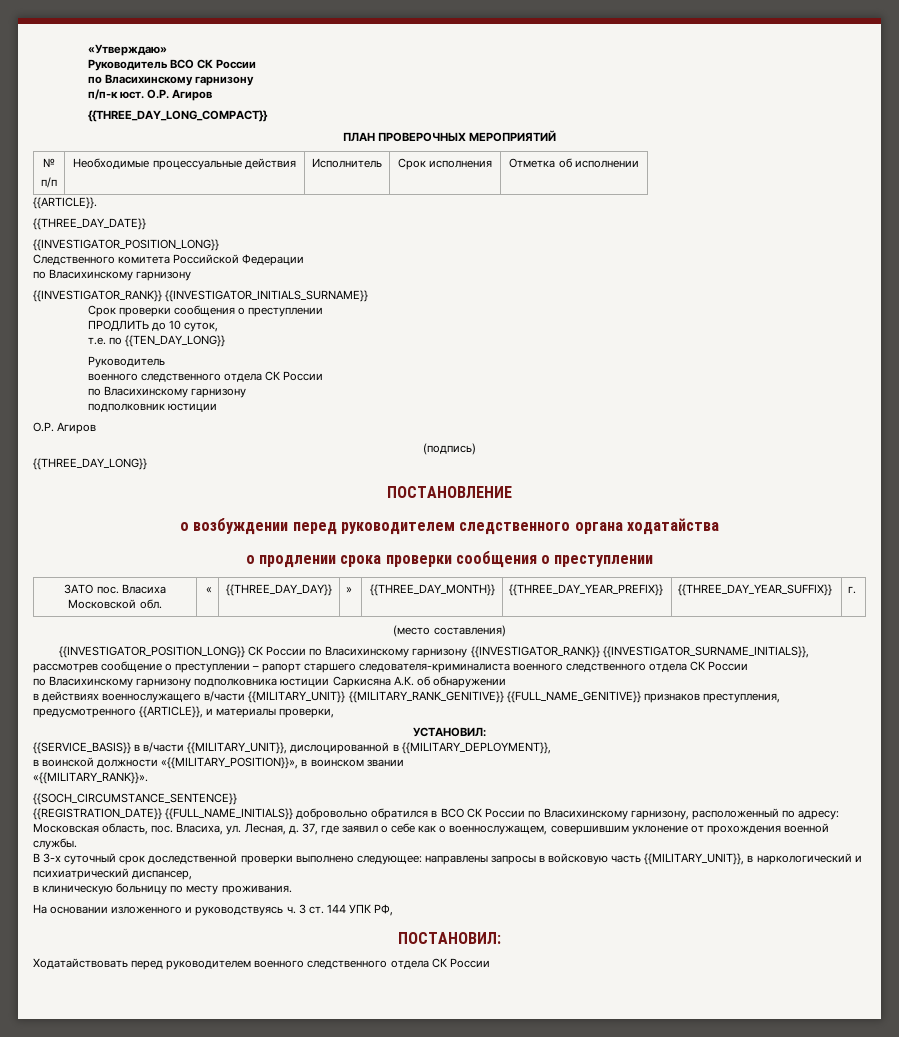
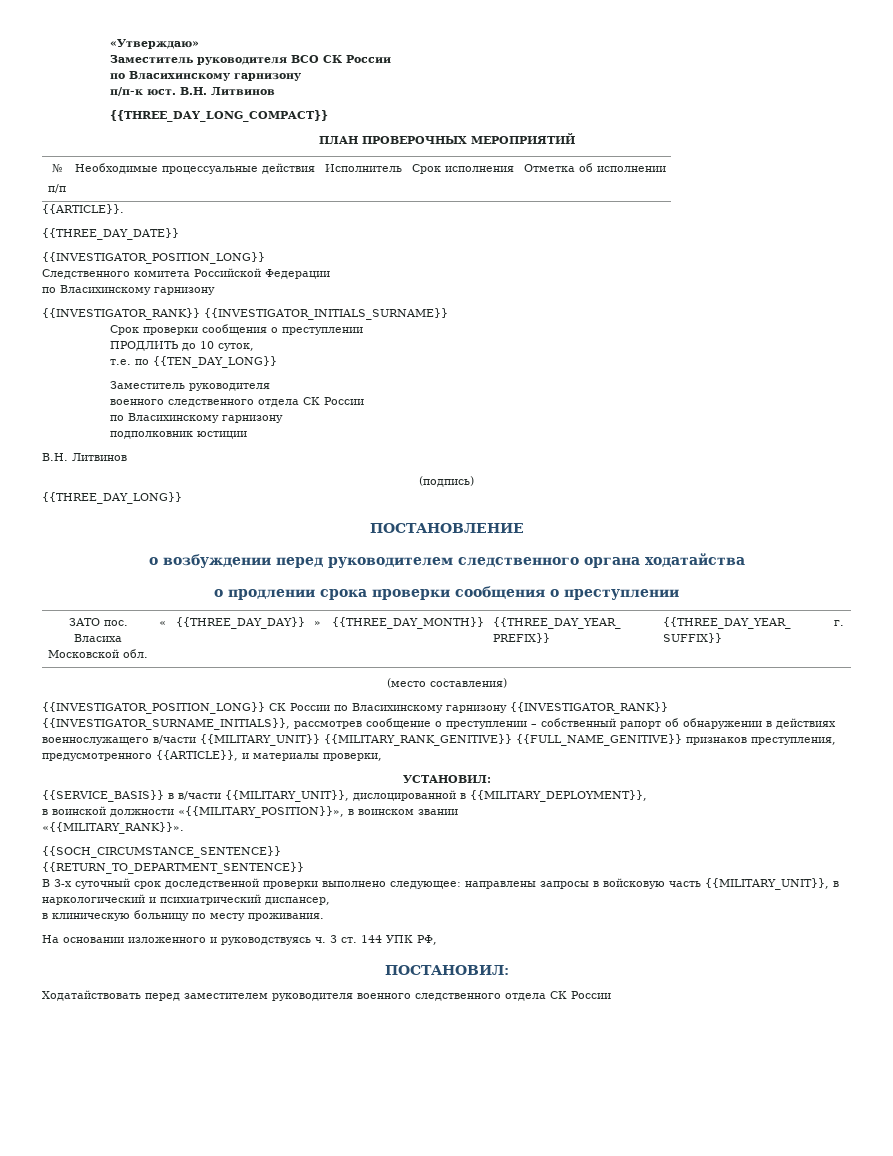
- Руководитель ВСО СК России
+ Заместитель руководителя ВСО СК России
- п/п-к юст. О.Р. Агиров
+ п/п-к юст. В.Н. Литвинов
  т.е. по {{TEN_DAY_LONG}}
- Руководитель
+ Заместитель руководителя
  подполковник юстиции
- О.Р. Агиров
+ В.Н. Литвинов
- {{INVESTIGATOR_POSITION_LONG}} СК России по Власихинскому гарнизону {{INVESTIGATOR_RANK}} {{INVESTIGATOR_SURNAME_INITIALS}}, рассмотрев сообщение о преступлении – рапорт старшего следователя-криминалиста военного следственного отдела СК России
- по Власихинскому гарнизону подполковника юстиции Саркисяна А.К. об обнаружении
- в действиях военнослужащего в/части {{MILITARY_UNIT}} {{MILITARY_RANK_GENITIVE}} {{FULL_NAME_GENITIVE}} признаков преступления, предусмотренного {{ARTICLE}}, и материалы проверки,
+ {{INVESTIGATOR_POSITION_LONG}} СК России по Власихинскому гарнизону {{INVESTIGATOR_RANK}} {{INVESTIGATOR_SURNAME_INITIALS}}, рассмотрев сообщение о преступлении – собственный рапорт об обнаружении в действиях военнослужащего в/части {{MILITARY_UNIT}} {{MILITARY_RANK_GENITIVE}} {{FULL_NAME_GENITIVE}} признаков преступления, предусмотренного {{ARTICLE}}, и материалы проверки,
- {{REGISTRATION_DATE}} {{FULL_NAME_INITIALS}} добровольно обратился в ВСО СК России по Власихинскому гарнизону, расположенный по адресу: Московская область, пос. Власиха, ул. Лесная, д. 37, где заявил о себе как о военнослужащем, совершившим уклонение от прохождения военной службы.
+ {{RETURN_TO_DEPARTMENT_SENTENCE}}
- Ходатайствовать перед руководителем военного следственного отдела СК России
+ Ходатайствовать перед заместителем руководителя военного следственного отдела СК России

